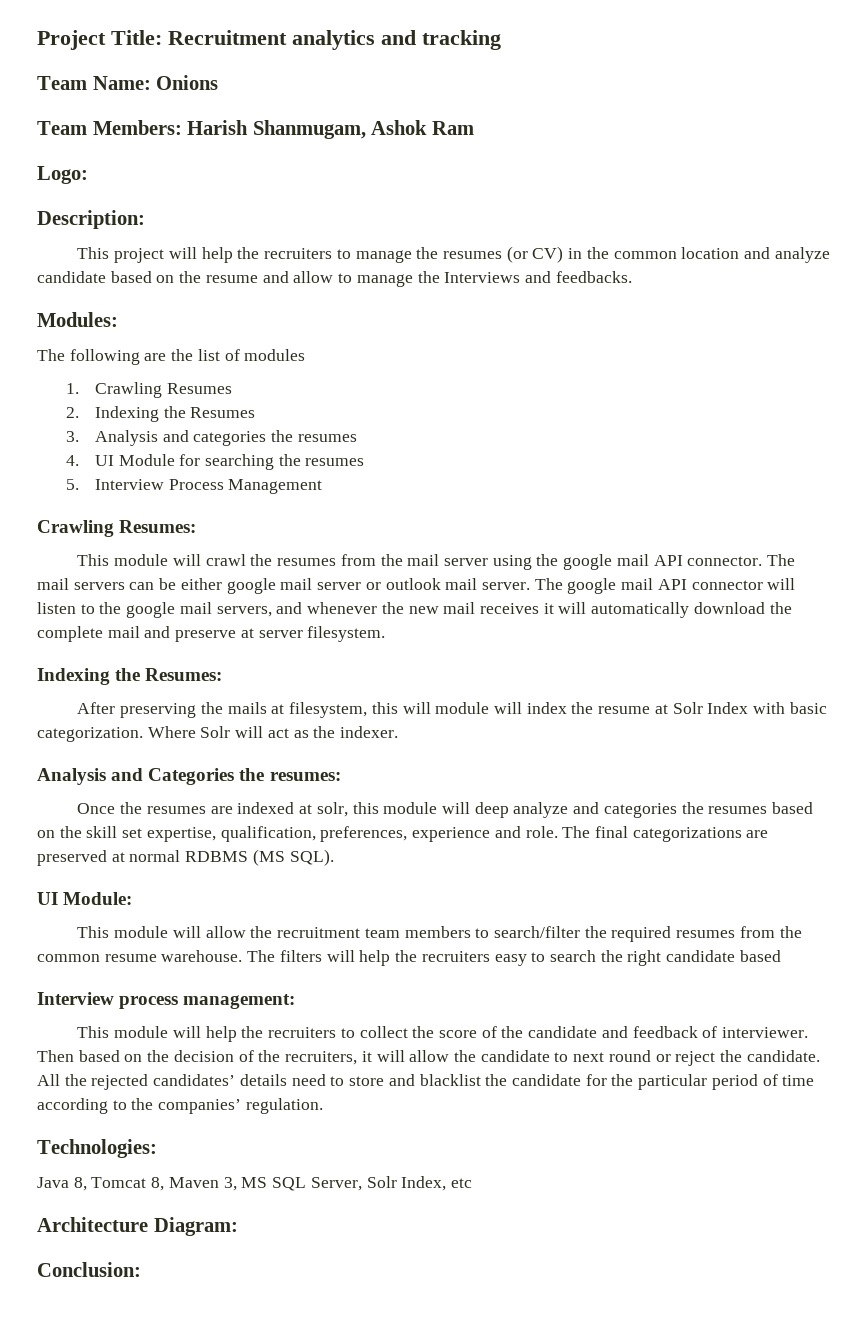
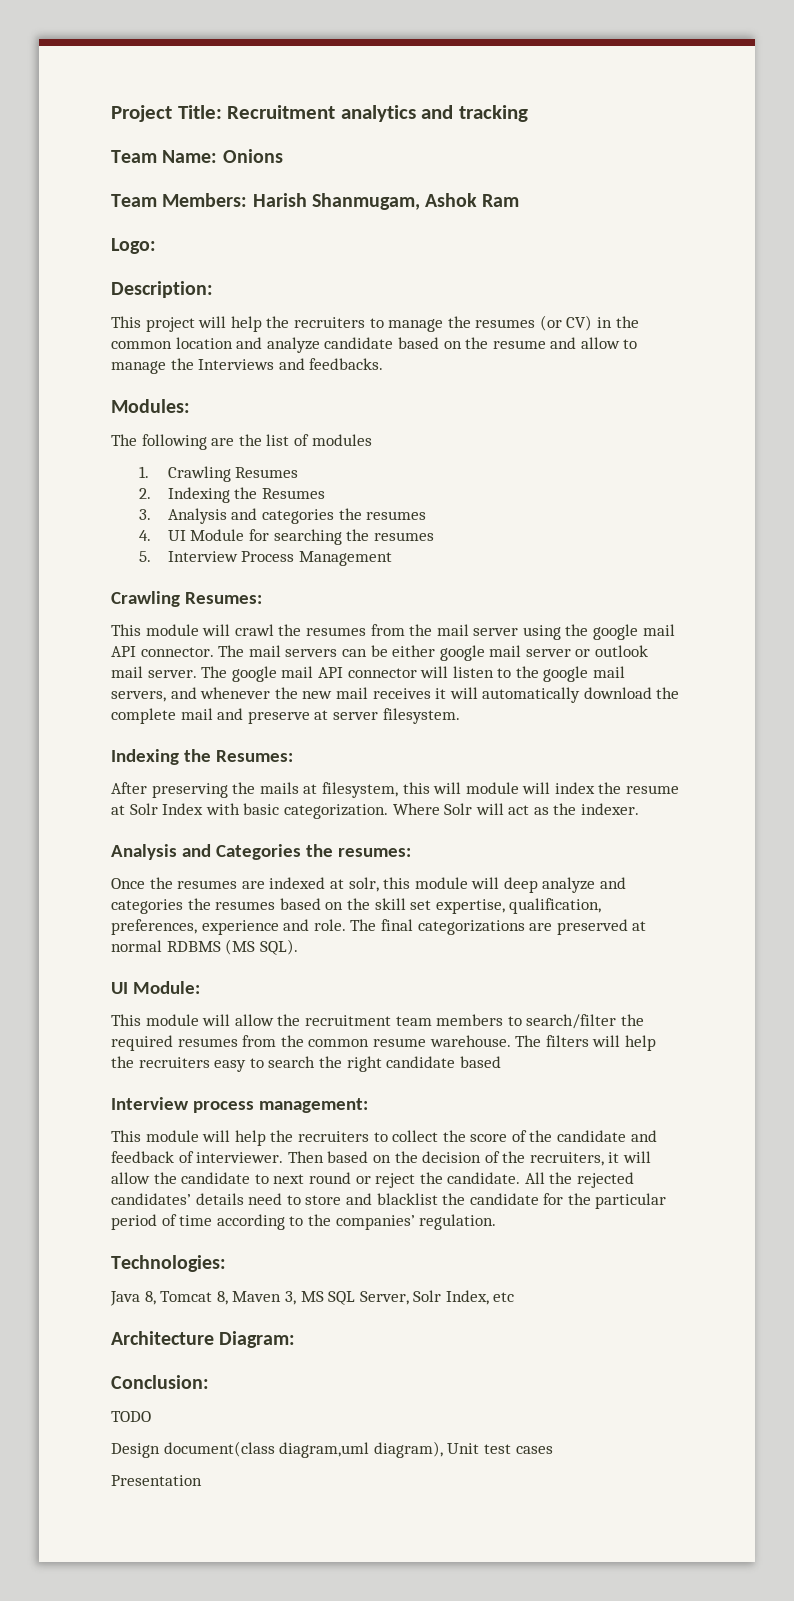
+ TODO
+ Design document(class diagram,uml diagram), Unit test cases
+ Presentation

